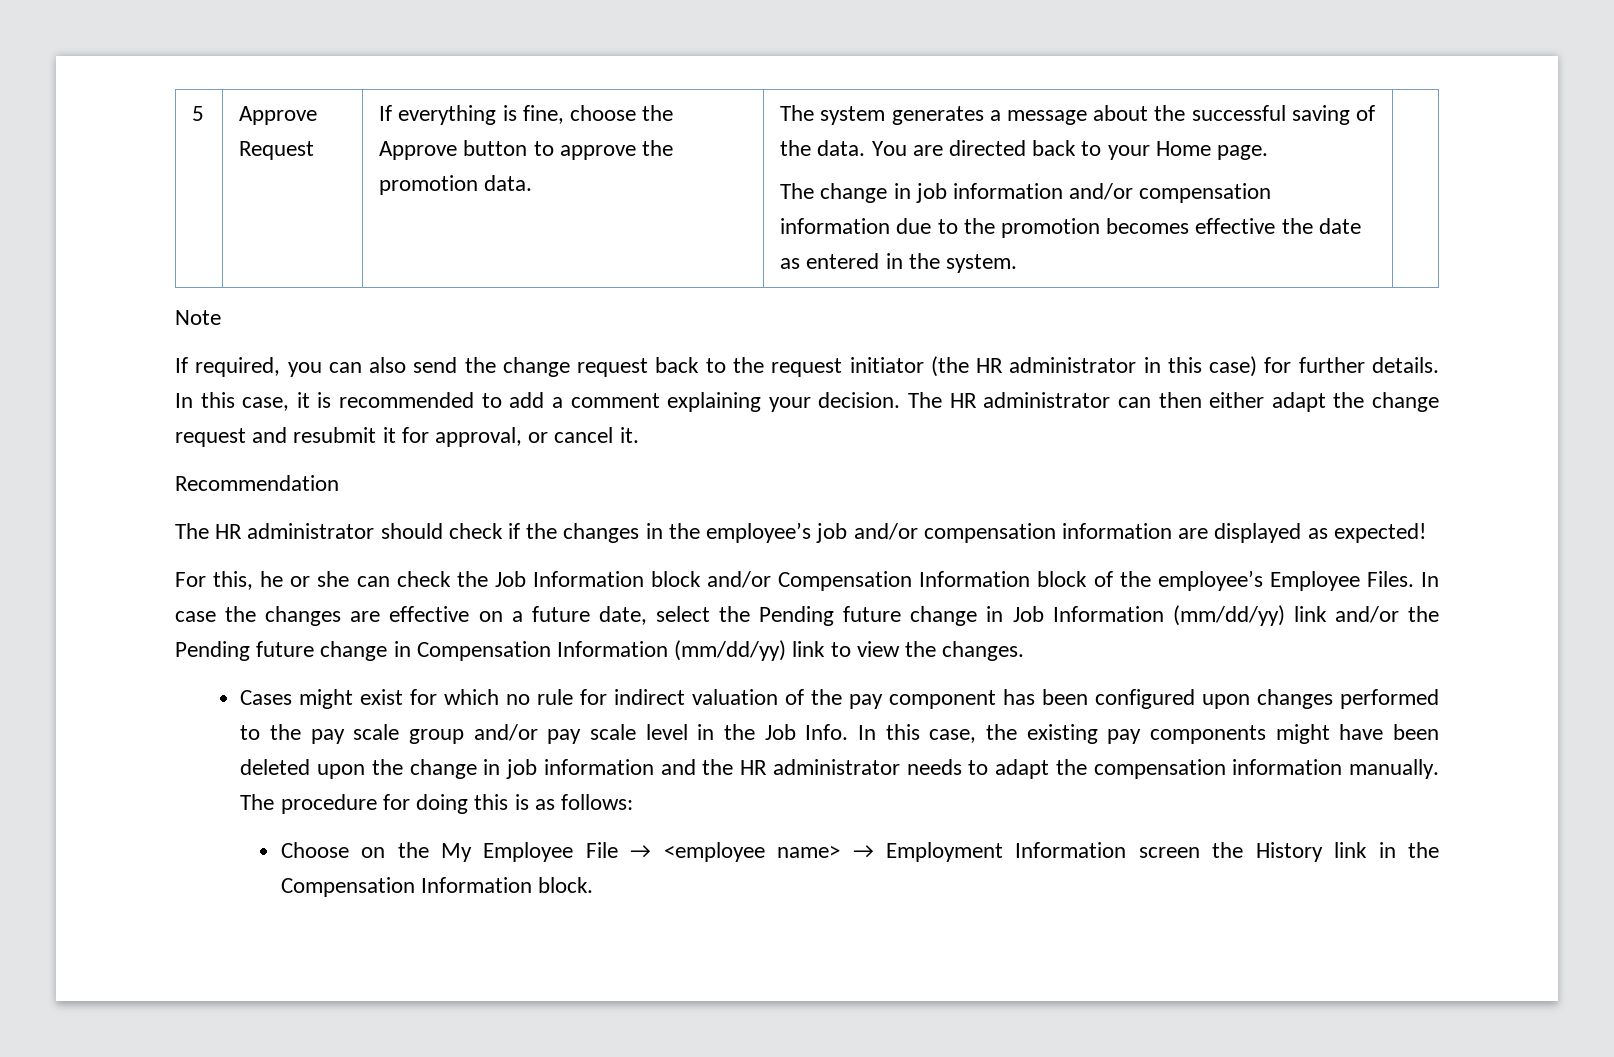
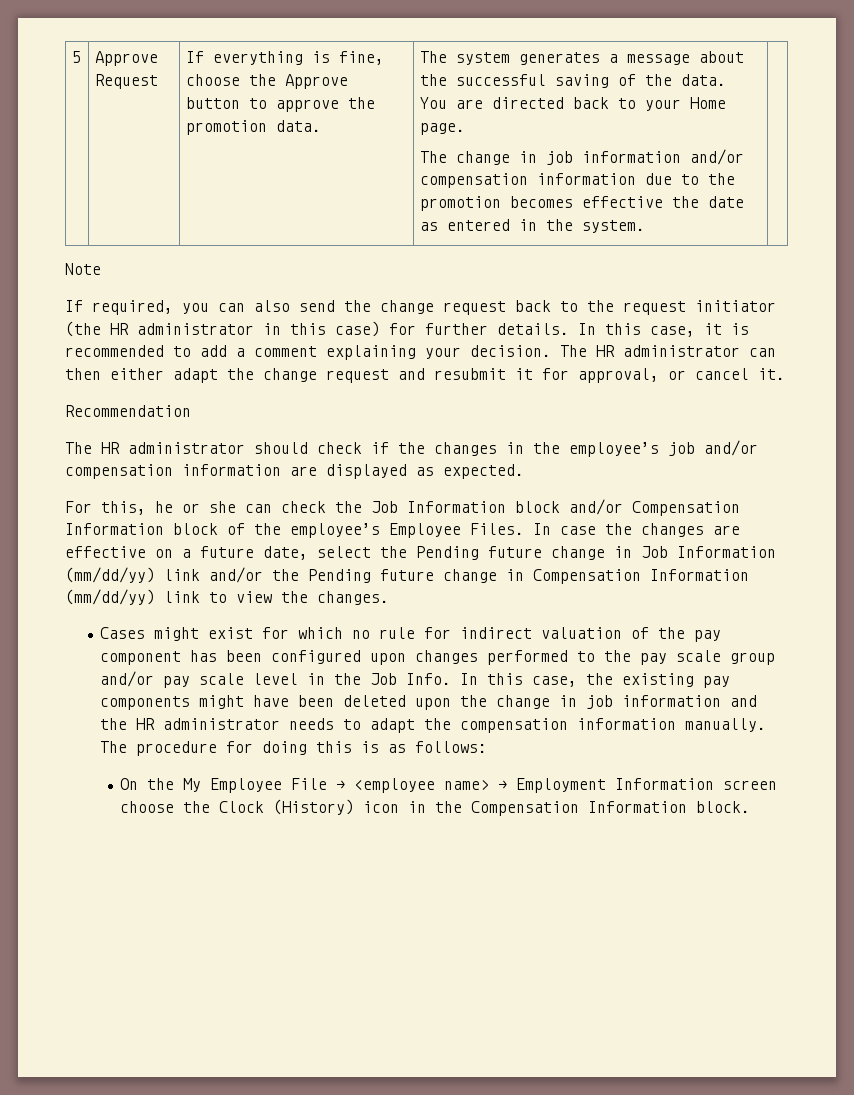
- The HR administrator should check if the changes in the employee’s job and/or compensation information are displayed as expected!
+ The HR administrator should check if the changes in the employee’s job and/or compensation information are displayed as expected.
- Choose on the My Employee File → <employee name> → Employment Information screen the History link in the Compensation Information block.
+ On the My Employee File → <employee name> → Employment Information screen choose the Clock (History) icon in the Compensation Information block.

